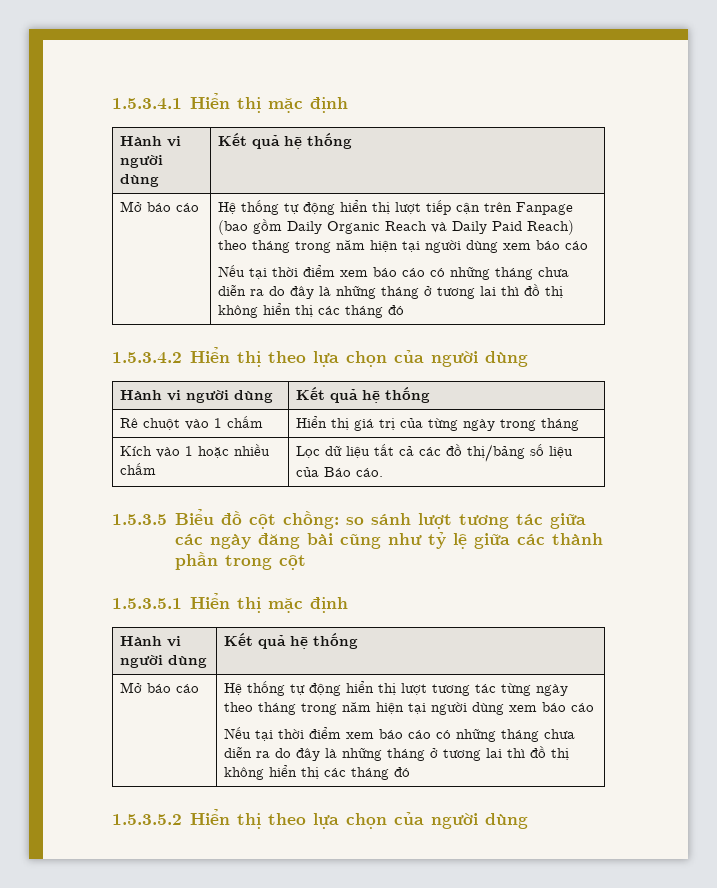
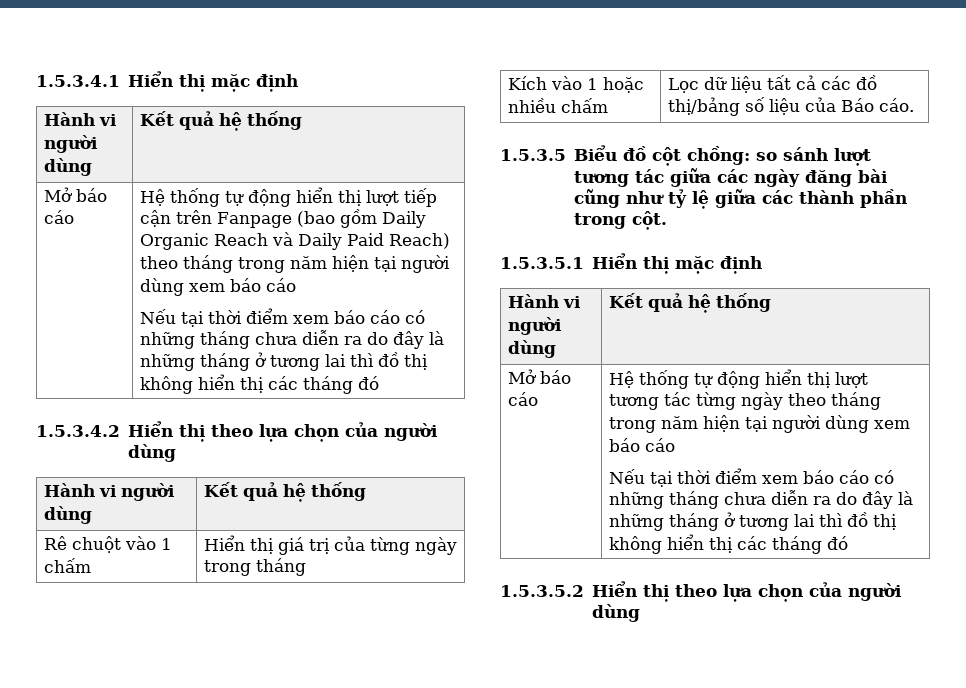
- 1.5.3.5 Biểu đồ cột chồng: so sánh lượt tương tác giữa các ngày đăng bài cũng như tỷ lệ giữa các thành phần trong cột
+ 1.5.3.5 Biểu đồ cột chồng: so sánh lượt tương tác giữa các ngày đăng bài cũng như tỷ lệ giữa các thành phần trong cột.

